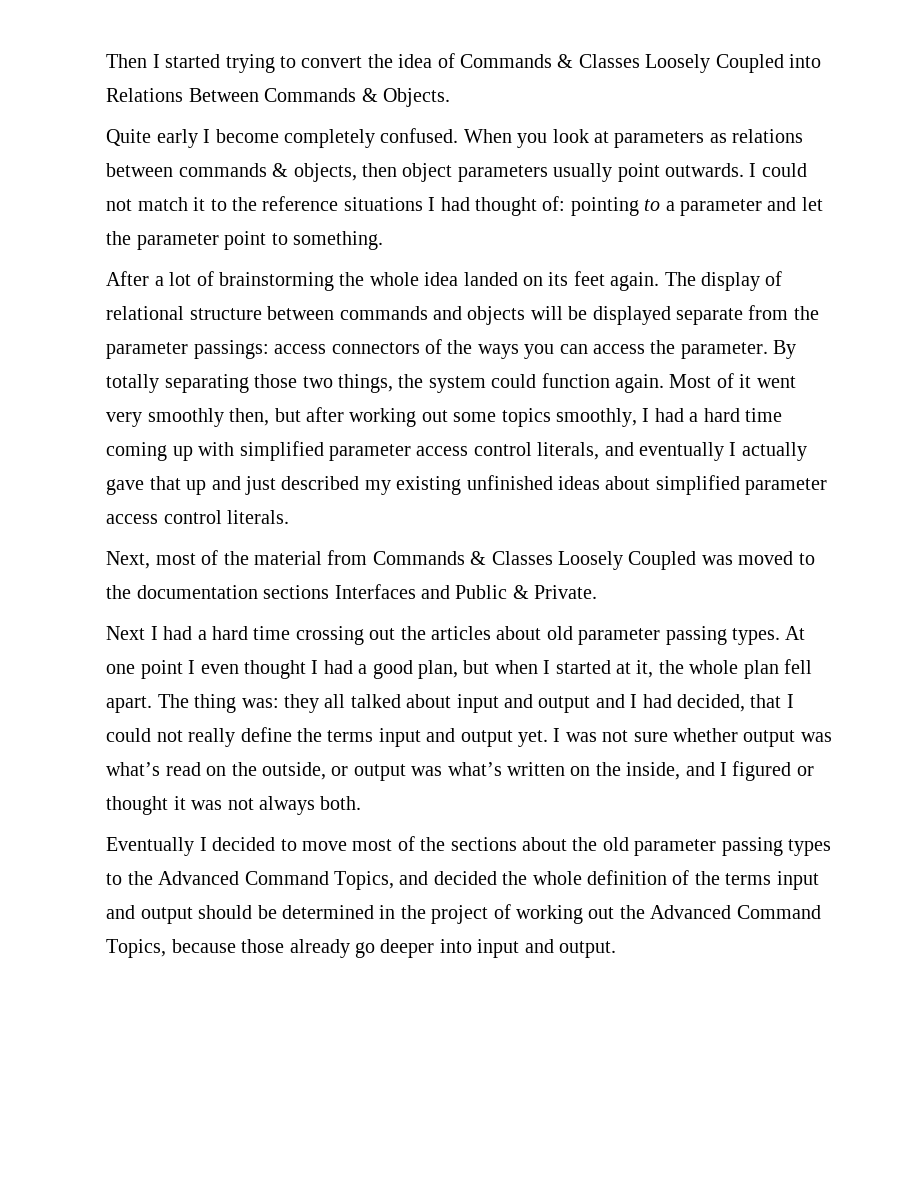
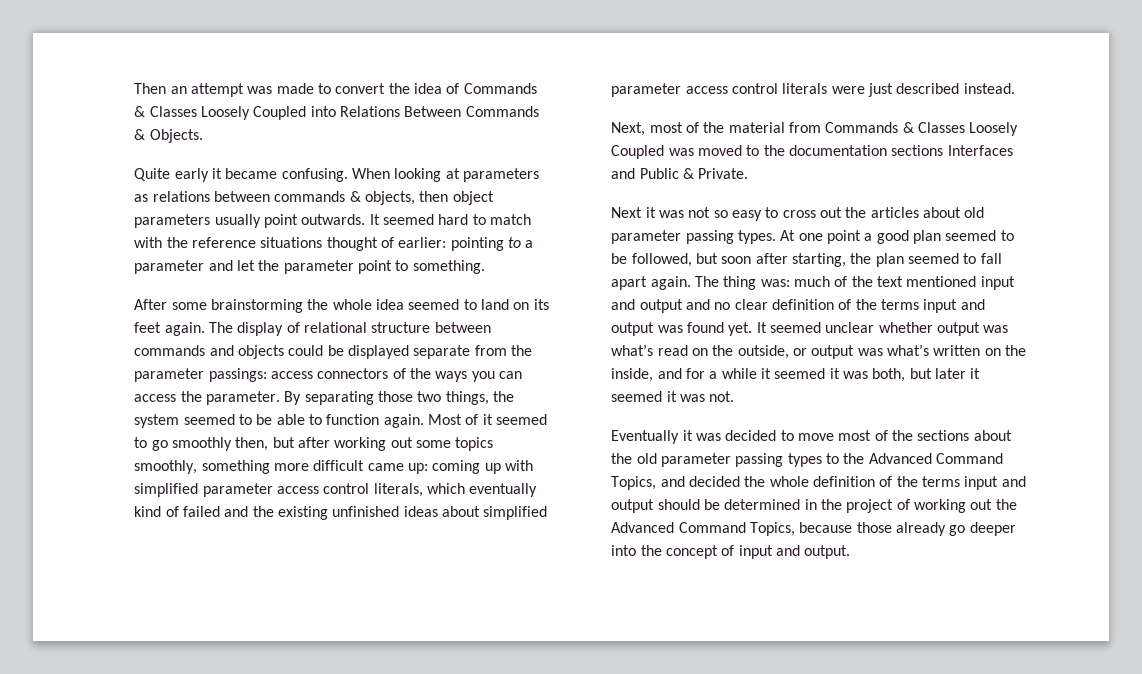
- Then I started trying to convert the idea of Commands & Classes Loosely Coupled into Relations Between Commands & Objects.
+ Then an attempt was made to convert the idea of Commands & Classes Loosely Coupled into Relations Between Commands & Objects.
- Quite early I become completely confused. When you look at parameters as relations between commands & objects, then object parameters usually point outwards.
+ Quite early it became confusing. When looking at parameters as relations between commands & objects, then object parameters usually point outwards.
- I could not match it to the reference situations I had thought of: pointing to a parameter and let the parameter point to something.
+ It seemed hard to match with the reference situations thought of earlier: pointing to a parameter and let the parameter point to something.
- After a lot of brainstorming the whole idea landed on its feet again.
+ After some brainstorming the whole idea seemed to land on its feet again.
- The display of relational structure between commands and objects will be displayed separate from the parameter passings: access connectors of the ways you can access the parameter.
+ The display of relational structure between commands and objects could be displayed separate from the parameter passings: access connectors of the ways you can access the parameter.
- By totally separating those two things, the system could function again.
+ By separating those two things, the system seemed to be able to function again.
- Most of it went very smoothly then, but after working out some topics smoothly, I had a hard time coming up with simplified parameter access control literals, and eventually I actually gave that up and just described my existing unfinished ideas about simplified parameter access control literals.
+ Most of it seemed to go smoothly then, but after working out some topics smoothly, something more difficult came up: coming up with simplified parameter access control literals, which eventually kind of failed and the existing unfinished ideas about simplified parameter access control literals were just described instead.
- Next I had a hard time crossing out the articles about old parameter passing types.
+ Next it was not so easy to cross out the articles about old parameter passing types.
- At one point I even thought I had a good plan, but when I started at it, the whole plan fell apart. The thing was: they all talked about input and output and I had decided, that I could not really define the terms input and output yet. I was not sure whether output was what’s read on the outside, or output was what’s written on the inside, and I figured or thought it was not always both.
+ At one point a good plan seemed to be followed, but soon after starting, the plan seemed to fall apart again. The thing was: much of the text mentioned input and output and no clear definition of the terms input and output was found yet. It seemed unclear whether output was what’s read on the outside, or output was what’s written on the inside, and for a while it seemed it was both, but later it seemed it was not.
- Eventually I decided to move most of the sections about the old parameter passing types to the Advanced Command Topics, and decided the whole definition of the terms input and output should be determined in the project of working out the Advanced Command Topics, because those already go deeper into input and output.
+ Eventually it was decided to move most of the sections about the old parameter passing types to the Advanced Command Topics, and decided the whole definition of the terms input and output should be determined in the project of working out the Advanced Command Topics, because those already go deeper into the concept of input and output.

